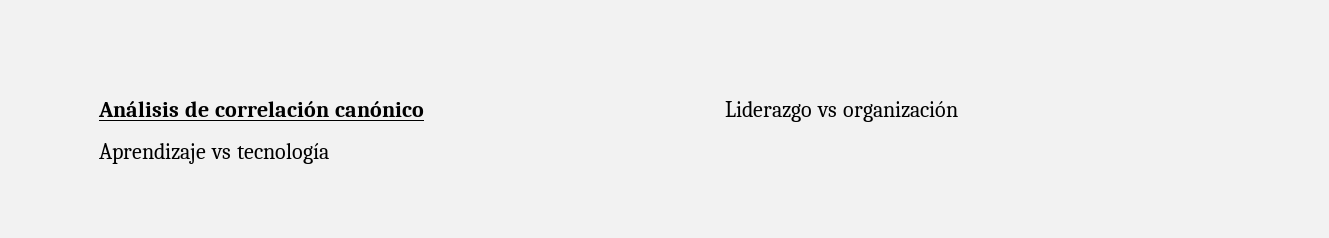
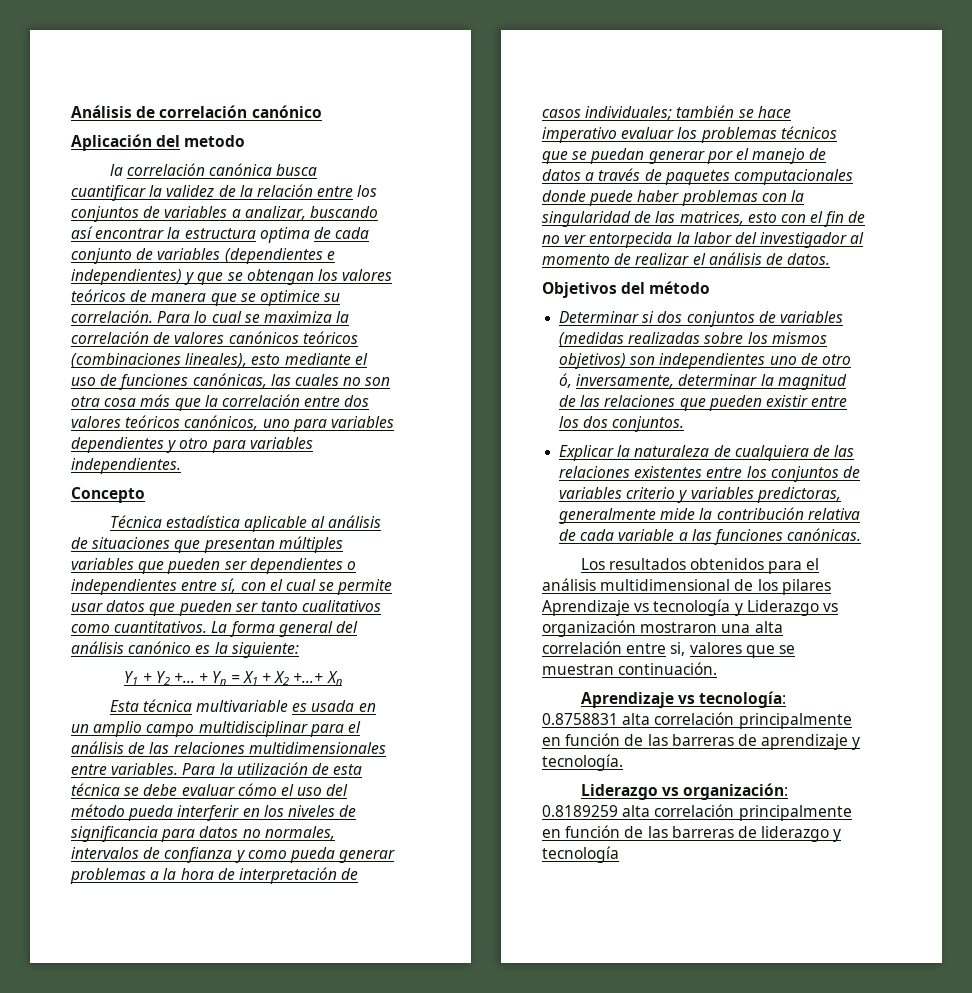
- Aprendizaje vs tecnología
- Liderazgo vs organización
+ Aplicación del metodo
+ la correlación canónica busca cuantificar la validez de la relación entre los conjuntos de variables a analizar, buscando así encontrar la estructura optima de cada conjunto de variables (dependientes e independientes) y que se obtengan los valores teóricos de manera que se optimice su correlación. Para lo cual se maximiza la correlación de valores canónicos teóricos (combinaciones lineales), esto mediante el uso de funciones canónicas, las cuales no son otra cosa más que la correlación entre dos valores teóricos canónicos, uno para variables dependientes y otro para variables independientes.
+ Concepto
+ Técnica estadística aplicable al análisis de situaciones que presentan múltiples variables que pueden ser dependientes o independientes entre sí, con el cual se permite usar datos que pueden ser tanto cualitativos como cuantitativos. La forma general del análisis canónico es la siguiente:
+ Y1 + Y2 +… + Yn = X1 + X2 +…+ Xn
+ Esta técnica multivariable es usada en un amplio campo multidisciplinar para el análisis de las relaciones multidimensionales entre variables. Para la utilización de esta técnica se debe evaluar cómo el uso del método pueda interferir en los niveles de significancia para datos no normales, intervalos de confianza y como pueda generar problemas a la hora de interpretación de casos individuales; también se hace imperativo evaluar los problemas técnicos que se puedan generar por el manejo de datos a través de paquetes computacionales donde puede haber problemas con la singularidad de las matrices, esto con el fin de no ver entorpecida la labor del investigador al momento de realizar el análisis de datos.
+ Objetivos del método
+ Determinar si dos conjuntos de variables (medidas realizadas sobre los mismos objetivos) son independientes uno de otro ó, inversamente, determinar la magnitud de las relaciones que pueden existir entre los dos conjuntos.
+ Explicar la naturaleza de cualquiera de las relaciones existentes entre los conjuntos de variables criterio y variables predictoras, generalmente mide la contribución relativa de cada variable a las funciones canónicas.
+ Los resultados obtenidos para el análisis multidimensional de los pilares Aprendizaje vs tecnología y Liderazgo vs organización mostraron una alta correlación entre si, valores que se muestran continuación.
+ Aprendizaje vs tecnología: 0.8758831 alta correlación principalmente en función de las barreras de aprendizaje y tecnología.
+ Liderazgo vs organización: 0.8189259 alta correlación principalmente en función de las barreras de liderazgo y tecnología

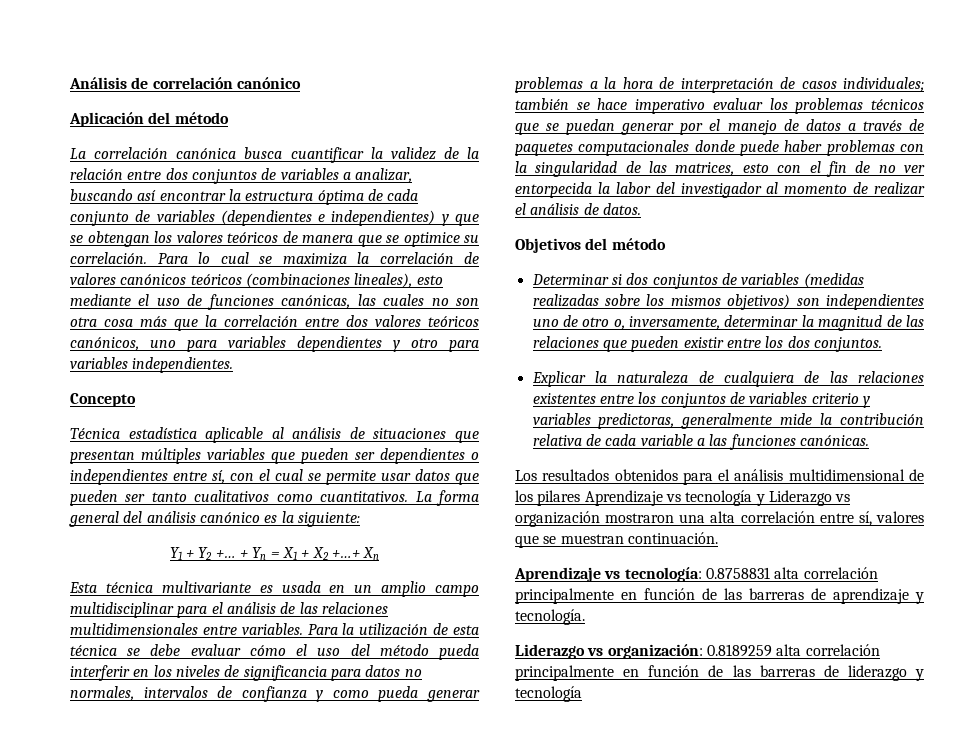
- Aplicación del metodo
- la correlación canónica busca cuantificar la validez de la relación entre los conjuntos de variables a analizar, buscando así encontrar la estructura optima de cada conjunto de variables (dependientes e independientes) y que se obtengan los valores teóricos de manera que se optimice su correlación.
+ Aplicación del método
+ La correlación canónica busca cuantificar la validez de la relación entre dos conjuntos de variables a analizar, buscando así encontrar la estructura óptima de cada conjunto de variables (dependientes e independientes) y que se obtengan los valores teóricos de manera que se optimice su correlación.
- Esta técnica multivariable es usada en un amplio campo multidisciplinar para el análisis de las relaciones multidimensionales entre variables.
+ Esta técnica multivariante es usada en un amplio campo multidisciplinar para el análisis de las relaciones multidimensionales entre variables.
- Determinar si dos conjuntos de variables (medidas realizadas sobre los mismos objetivos) son independientes uno de otro ó, inversamente, determinar la magnitud de las relaciones que pueden existir entre los dos conjuntos.
+ Determinar si dos conjuntos de variables (medidas realizadas sobre los mismos objetivos) son independientes uno de otro o, inversamente, determinar la magnitud de las relaciones que pueden existir entre los dos conjuntos.
- Los resultados obtenidos para el análisis multidimensional de los pilares Aprendizaje vs tecnología y Liderazgo vs organización mostraron una alta correlación entre si, valores que se muestran continuación.
+ Los resultados obtenidos para el análisis multidimensional de los pilares Aprendizaje vs tecnología y Liderazgo vs organización mostraron una alta correlación entre sí, valores que se muestran continuación.

